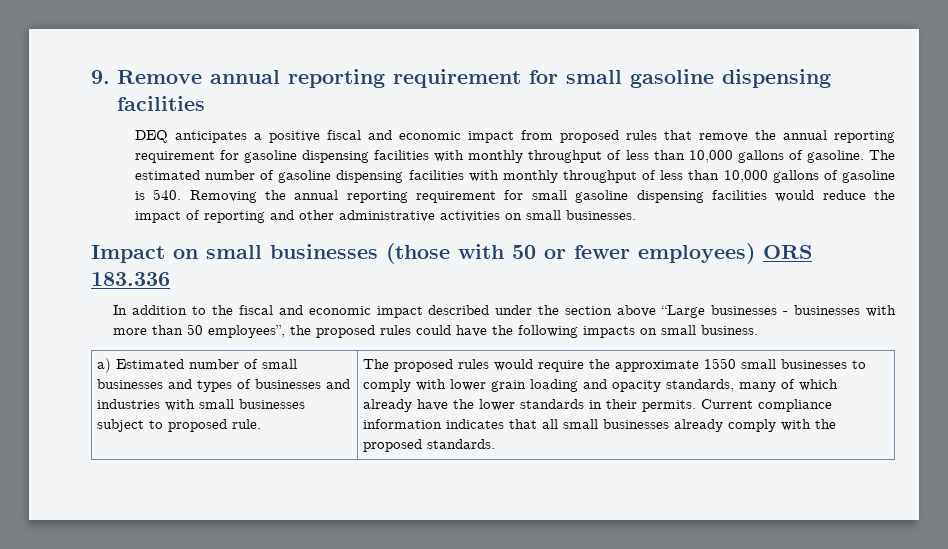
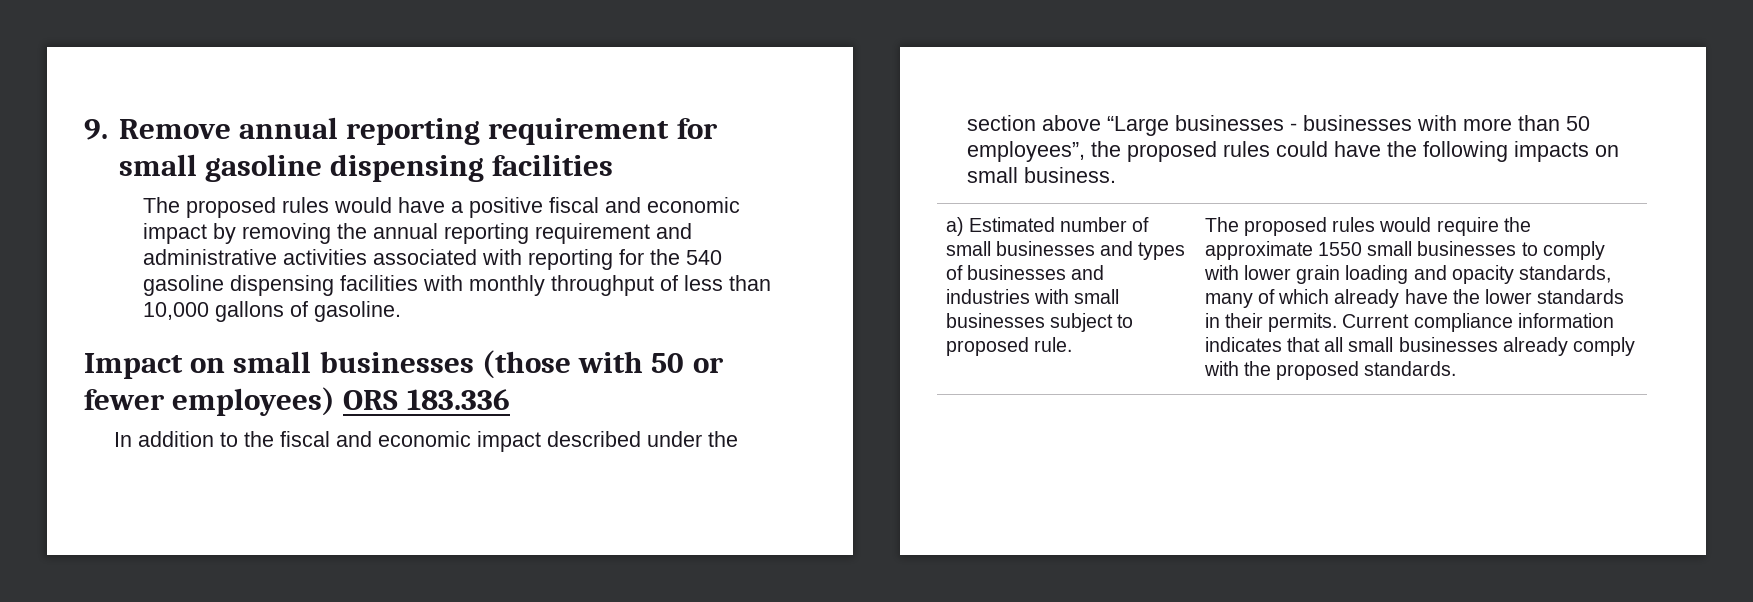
- DEQ anticipates a positive fiscal and economic impact from proposed rules that remove the annual reporting requirement for gasoline dispensing facilities with monthly throughput of less than 10,000 gallons of gasoline. The estimated number of gasoline dispensing facilities with monthly throughput of less than 10,000 gallons of gasoline is 540. Removing the annual reporting requirement for small gasoline dispensing facilities would reduce the impact of reporting and other administrative activities on small businesses.
+ The proposed rules would have a positive fiscal and economic impact by removing the annual reporting requirement and administrative activities associated with reporting for the 540 gasoline dispensing facilities with monthly throughput of less than 10,000 gallons of gasoline.

